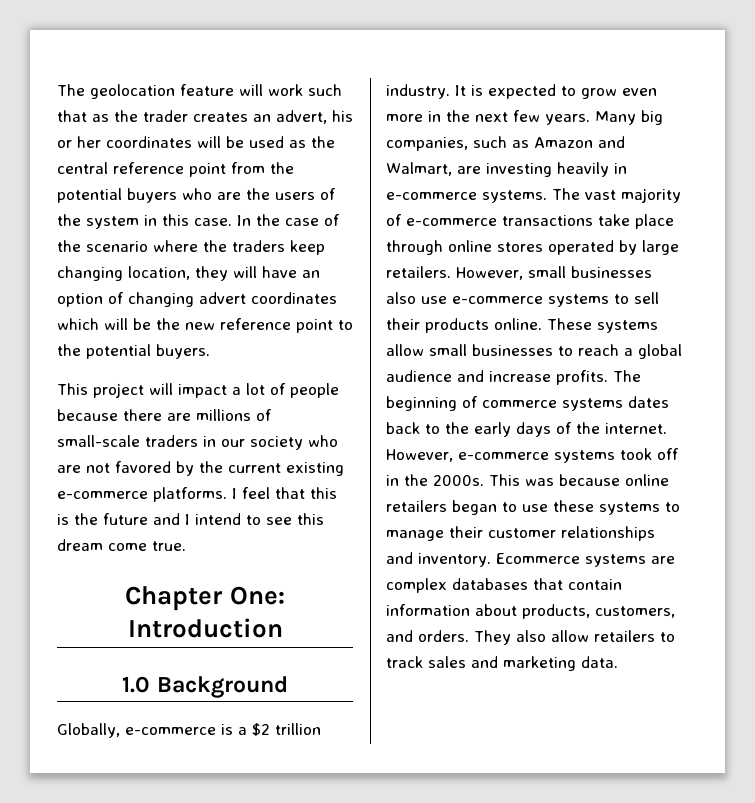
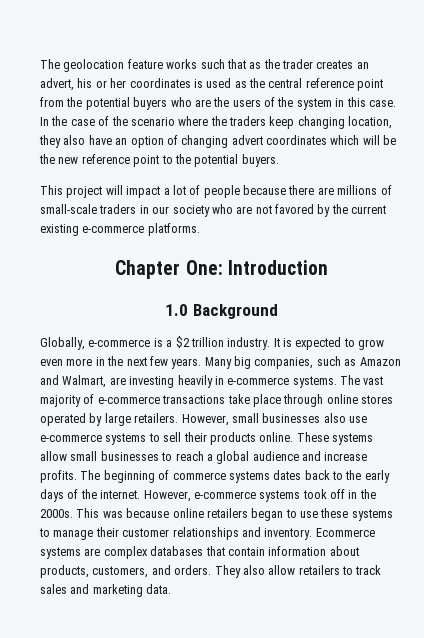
- The geolocation feature will work such that as the trader creates an advert, his or her coordinates will be used as the central reference point from the potential buyers who are the users of the system in this case.
+ The geolocation feature works such that as the trader creates an advert, his or her coordinates is used as the central reference point from the potential buyers who are the users of the system in this case.
- In the case of the scenario where the traders keep changing location, they will have an option of changing advert coordinates which will be the new reference point to the potential buyers.
+ In the case of the scenario where the traders keep changing location, they also have an option of changing advert coordinates which will be the new reference point to the potential buyers.
- I feel that this is the future and I intend to see this dream come true.

